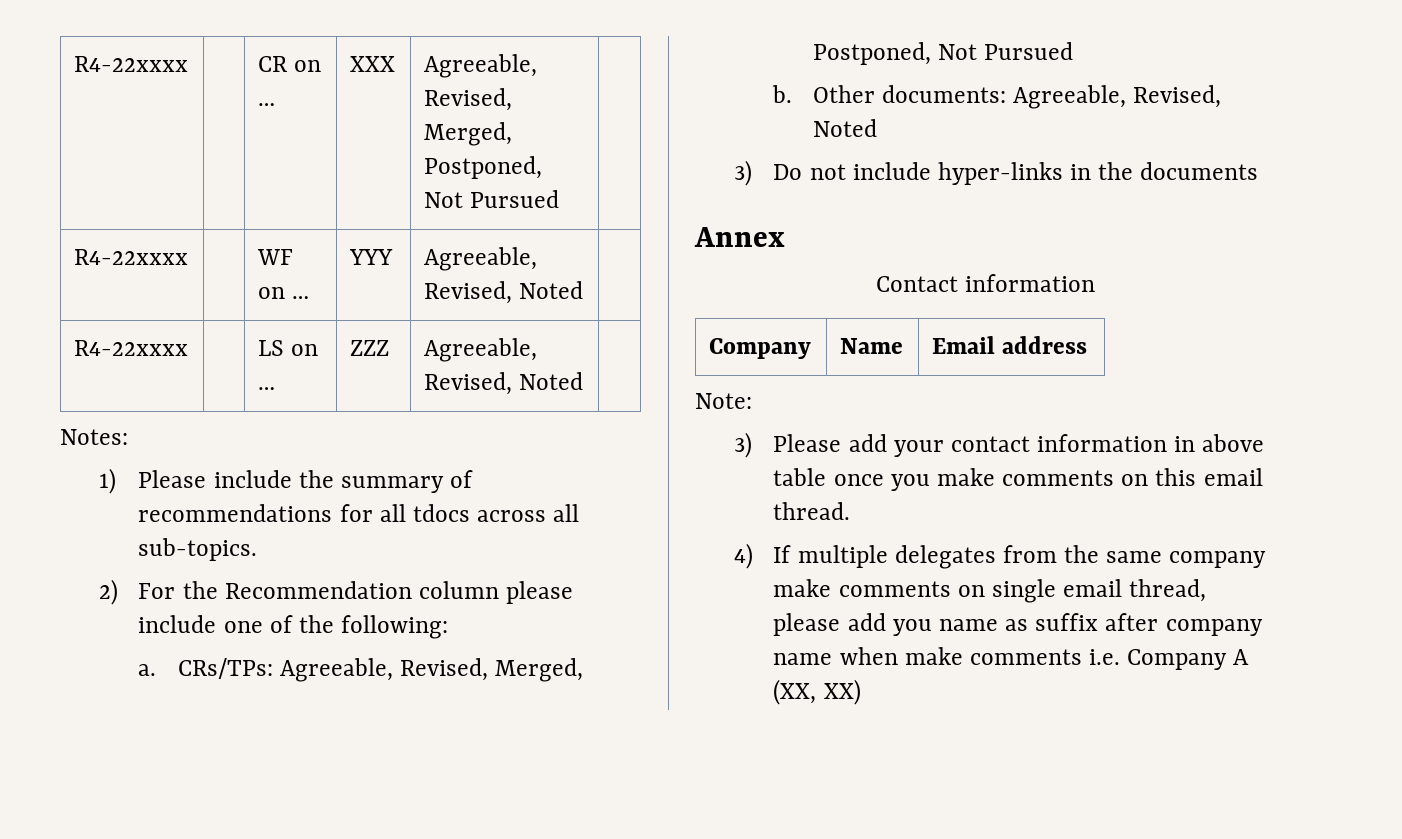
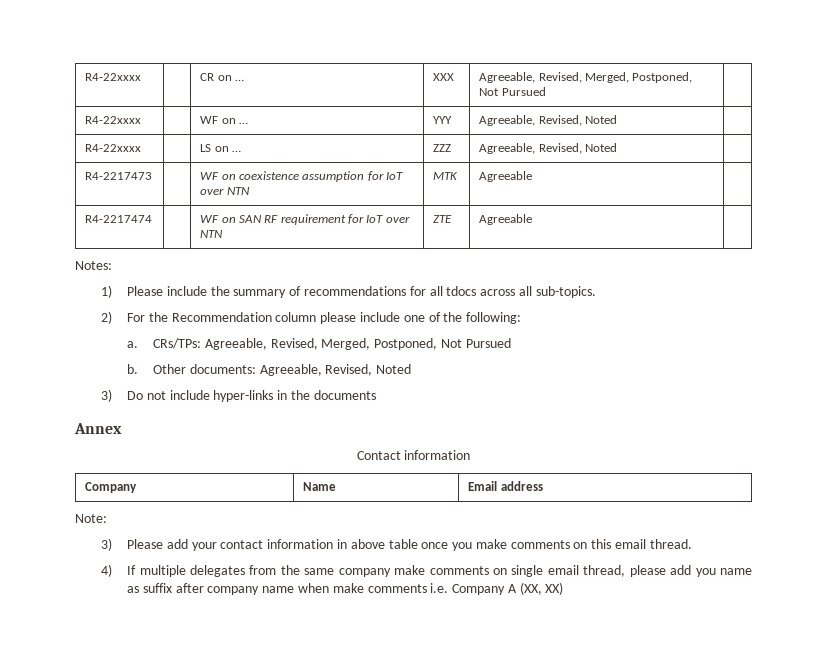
+ R4-2217473 | | WF on coexistence assumption for IoT over NTN | MTK | Agreeable |
+ R4-2217474 | | WF on SAN RF requirement for IoT over NTN | ZTE | Agreeable |

